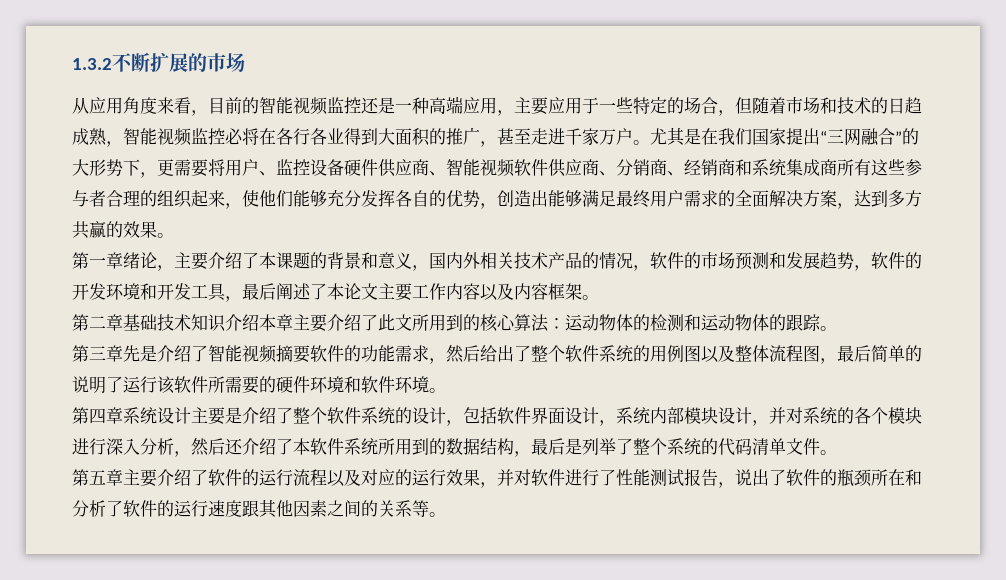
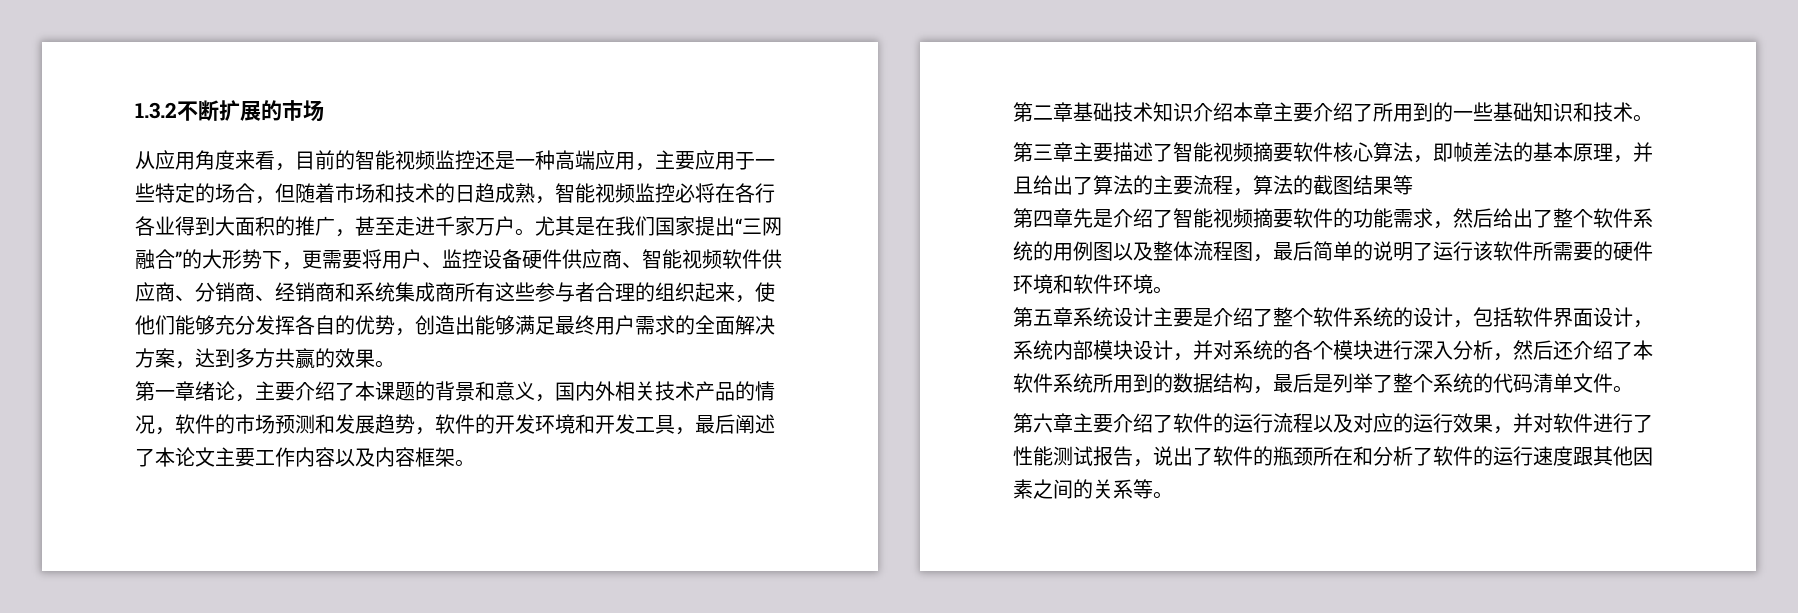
- 第二章基础技术知识介绍本章主要介绍了此文所用到的核心算法：运动物体的检测和运动物体的跟踪。
- 第三章先是介绍了智能视频摘要软件的功能需求，然后给出了整个软件系统的用例图以及整体流程图，最后简单的说明了运行该软件所需要的硬件环境和软件环境。
+ 第二章基础技术知识介绍本章主要介绍了所用到的一些基础知识和技术。
+ 第三章主要描述了智能视频摘要软件核心算法，即帧差法的基本原理，并且给出了算法的主要流程，算法的截图结果等
+ 第四章先是介绍了智能视频摘要软件的功能需求，然后给出了整个软件系统的用例图以及整体流程图，最后简单的说明了运行该软件所需要的硬件环境和软件环境。
- 第四章系统设计主要是介绍了整个软件系统的设计，包括软件界面设计，系统内部模块设计，并对系统的各个模块进行深入分析，然后还介绍了本软件系统所用到的数据结构，最后是列举了整个系统的代码清单文件。
+ 第五章系统设计主要是介绍了整个软件系统的设计，包括软件界面设计，系统内部模块设计，并对系统的各个模块进行深入分析，然后还介绍了本软件系统所用到的数据结构，最后是列举了整个系统的代码清单文件。
- 第五章主要介绍了软件的运行流程以及对应的运行效果，并对软件进行了性能测试报告，说出了软件的瓶颈所在和分析了软件的运行速度跟其他因素之间的关系等。
+ 第六章主要介绍了软件的运行流程以及对应的运行效果，并对软件进行了性能测试报告，说出了软件的瓶颈所在和分析了软件的运行速度跟其他因素之间的关系等。

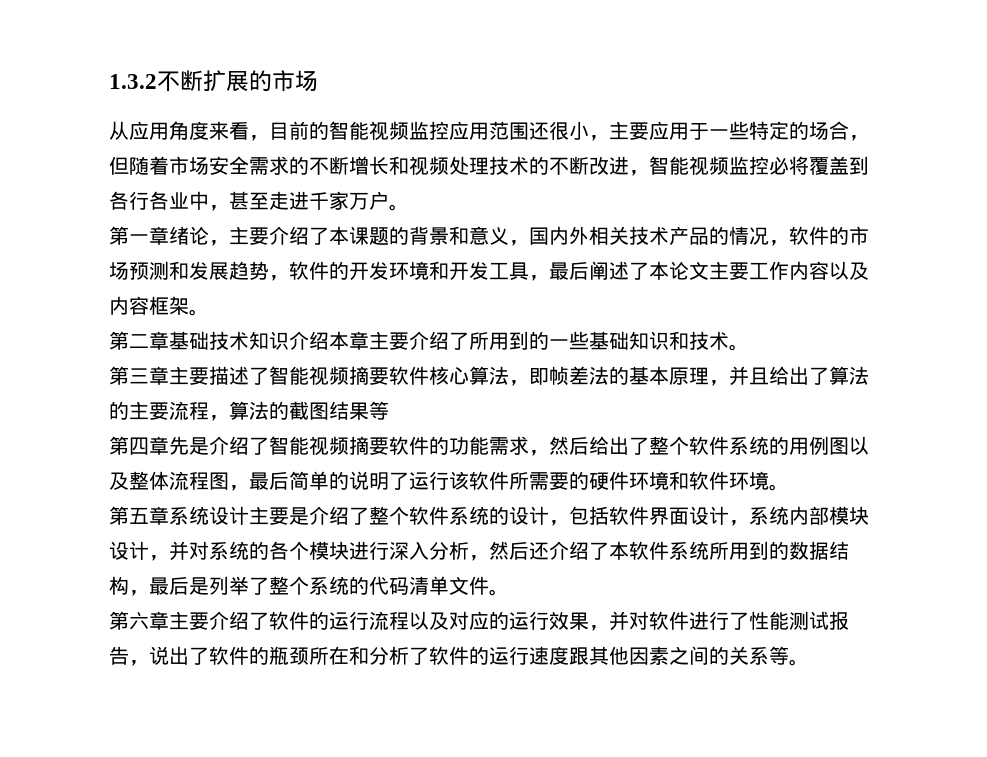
- 从应用角度来看，目前的智能视频监控还是一种高端应用，主要应用于一些特定的场合，但随着市场和技术的日趋成熟，智能视频监控必将在各行各业得到大面积的推广，甚至走进千家万户。尤其是在我们国家提出“三网融合”的大形势下，更需要将用户、监控设备硬件供应商、智能视频软件供应商、分销商、经销商和系统集成商所有这些参与者合理的组织起来，使他们能够充分发挥各自的优势，创造出能够满足最终用户需求的全面解决方案，达到多方共赢的效果。
+ 从应用角度来看，目前的智能视频监控应用范围还很小，主要应用于一些特定的场合，但随着市场安全需求的不断增长和视频处理技术的不断改进，智能视频监控必将覆盖到各行各业中，甚至走进千家万户。

